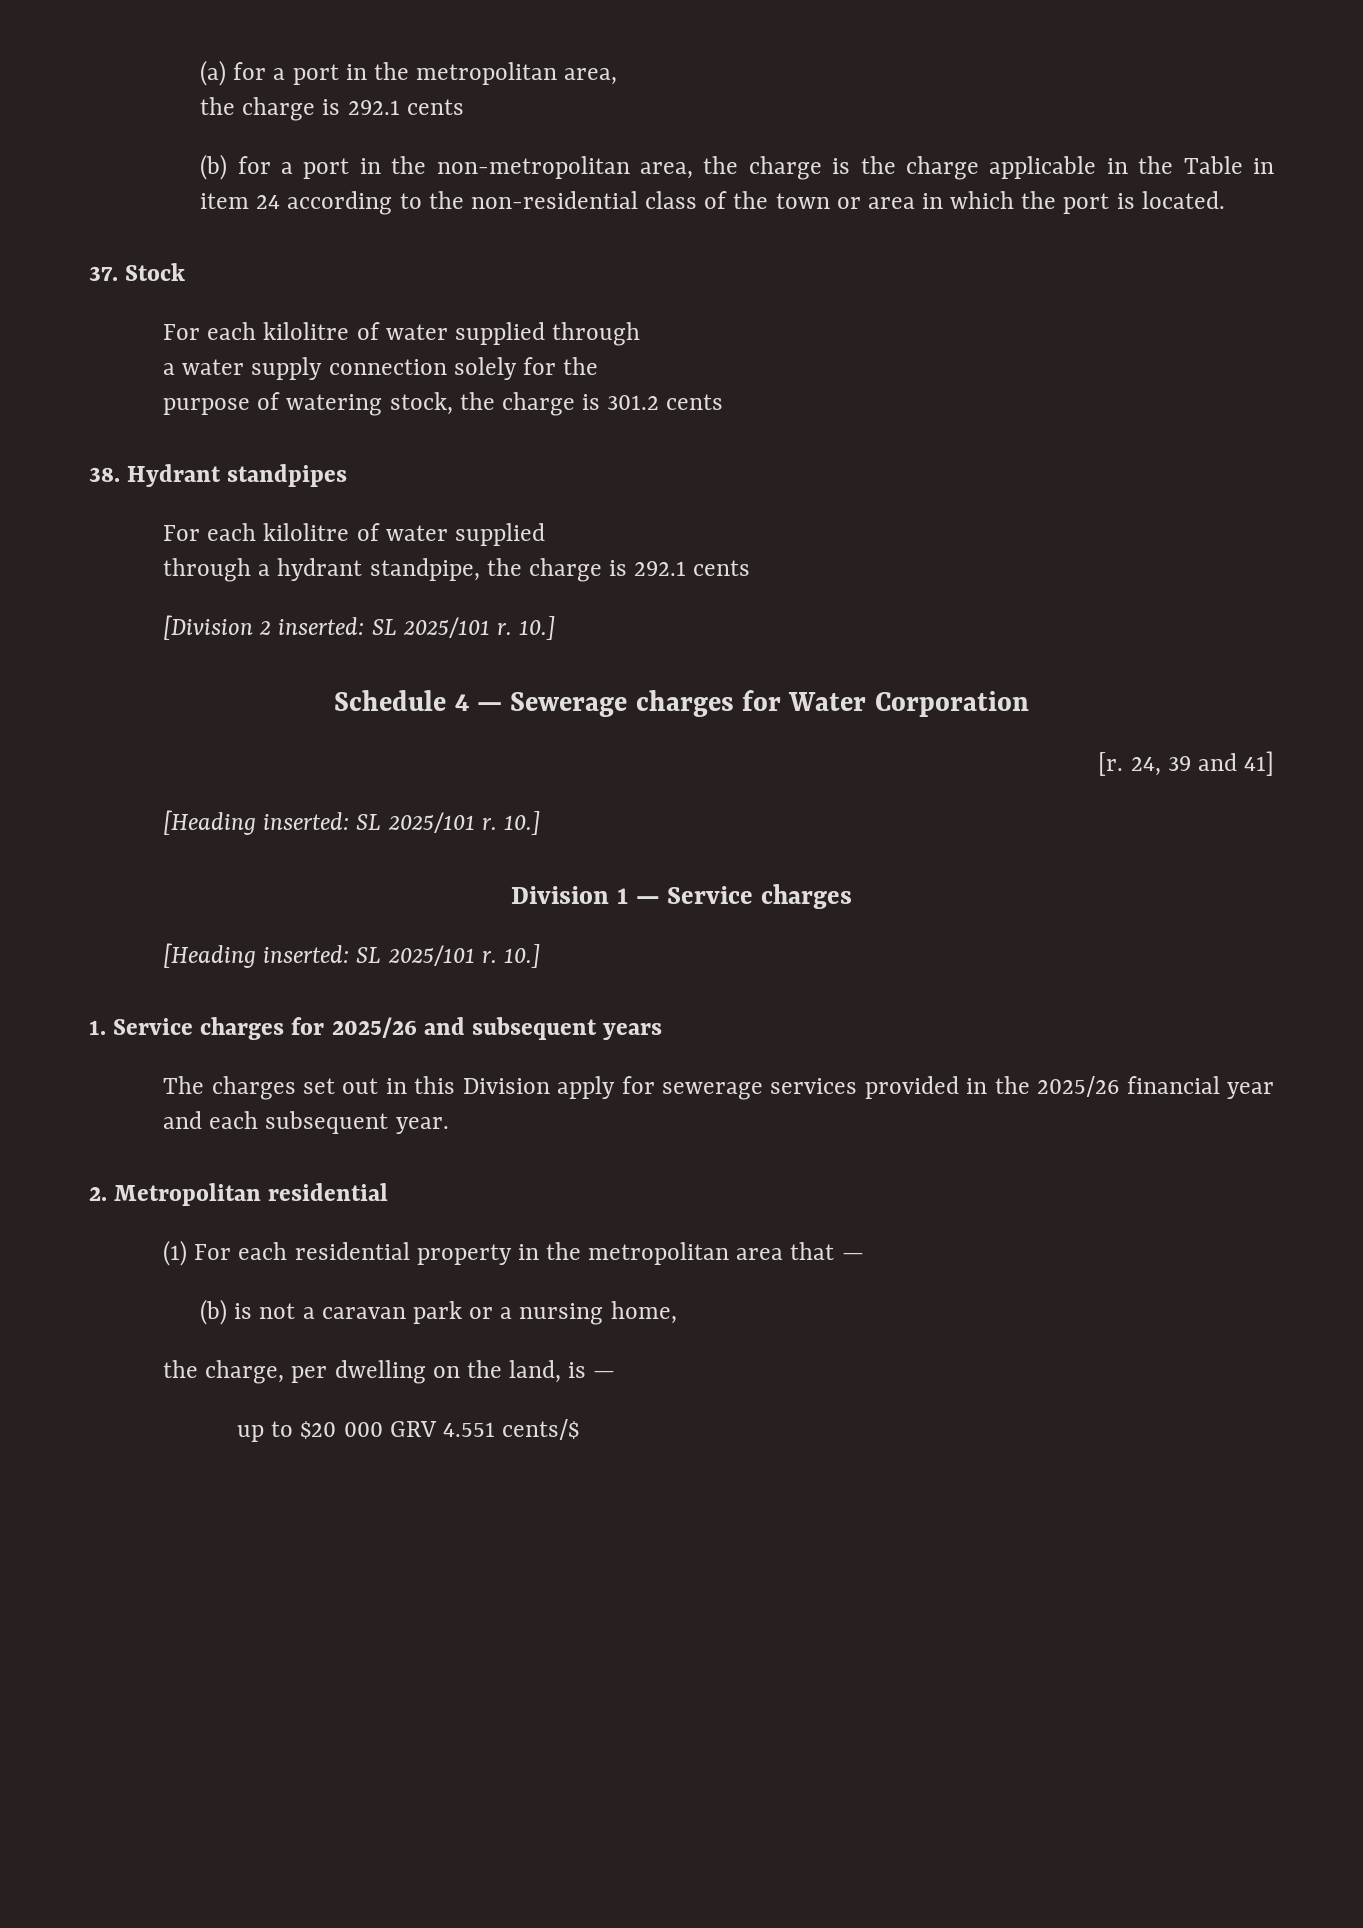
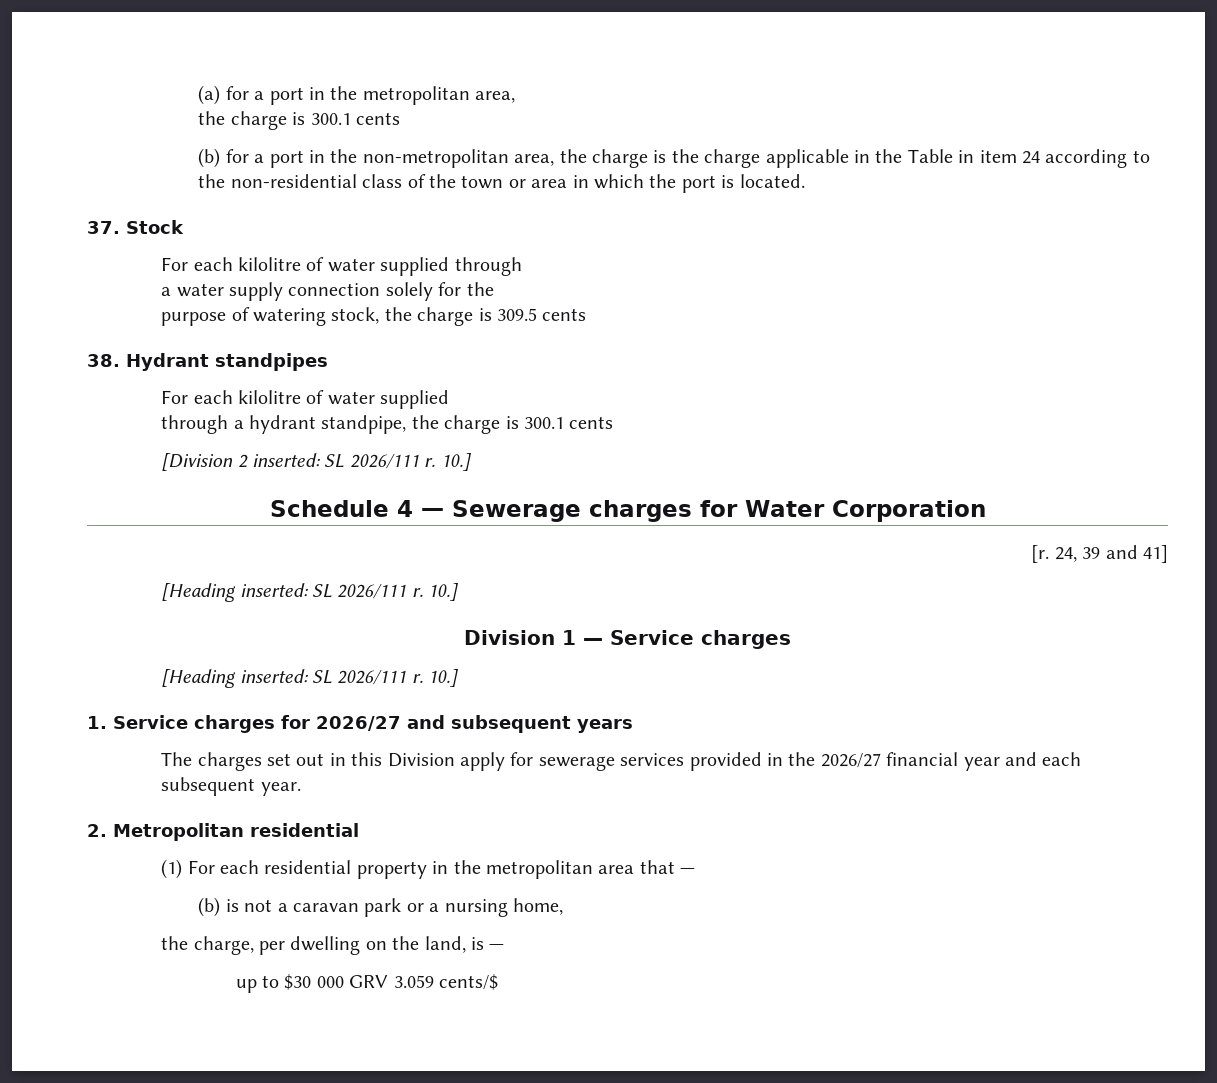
  (a) for a port in the metropolitan area,
- the charge is 292.1 cents
+ the charge is 300.1 cents
- purpose of watering stock, the charge is 301.2 cents
+ purpose of watering stock, the charge is 309.5 cents
- through a hydrant standpipe, the charge is 292.1 cents
+ through a hydrant standpipe, the charge is 300.1 cents
- [Division 2 inserted: SL 2025/101 r.
+ [Division 2 inserted: SL 2026/111 r.
  24, 39 and 41]
- [Heading inserted: SL 2025/101 r.
+ [Heading inserted: SL 2026/111 r.
  Division 1 — Service charges
- [Heading inserted: SL 2025/101 r.
+ [Heading inserted: SL 2026/111 r.
- 1. Service charges for 2025/26 and subsequent years
+ 1. Service charges for 2026/27 and subsequent years
- The charges set out in this Division apply for sewerage services provided in the 2025/26 financial year and each subsequent year.
+ The charges set out in this Division apply for sewerage services provided in the 2026/27 financial year and each subsequent year.
- up to $20 000 GRV 4.551 cents/$
+ up to $30 000 GRV 3.059 cents/$

